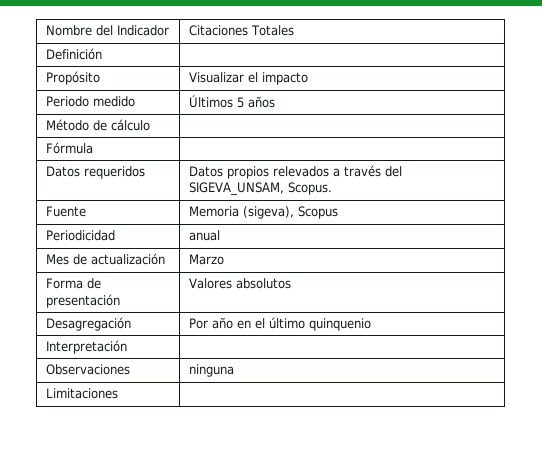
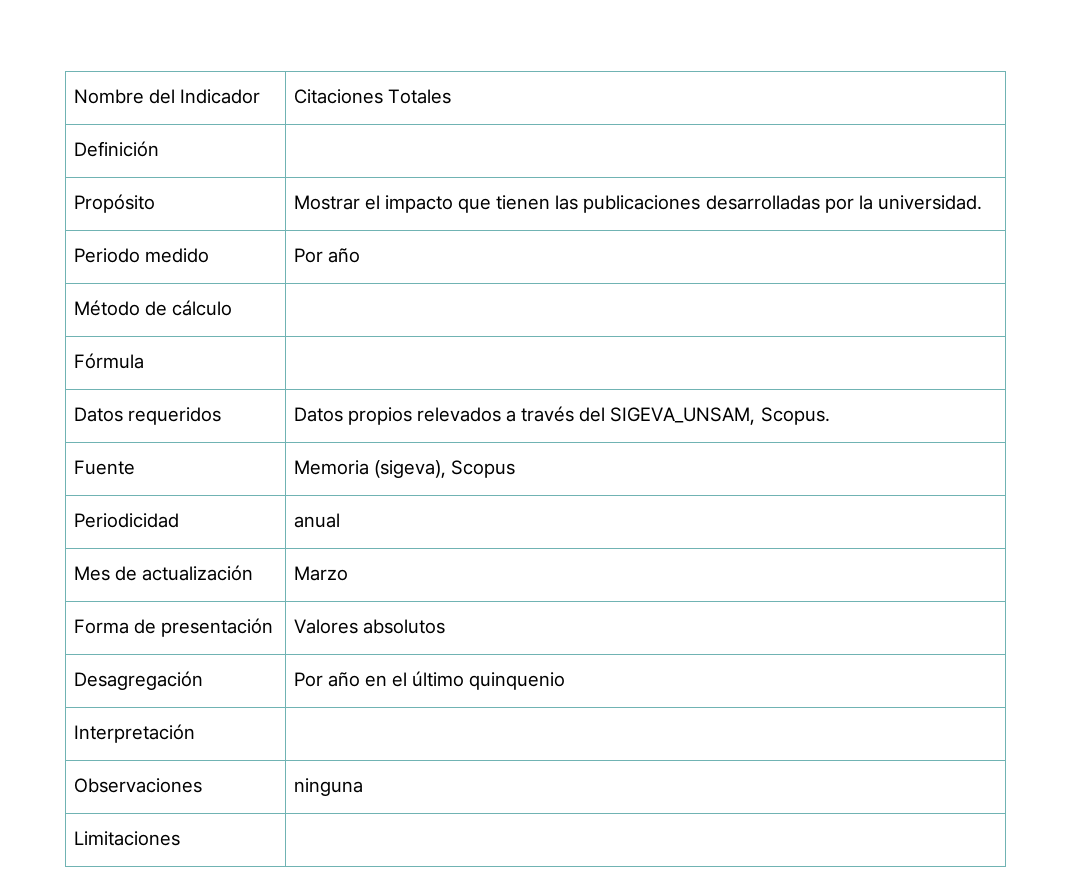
- Propósito | Visualizar el impacto
+ Propósito | Mostrar el impacto que tienen las publicaciones desarrolladas por la universidad.
- Periodo medido | Últimos 5 años
+ Periodo medido | Por año

